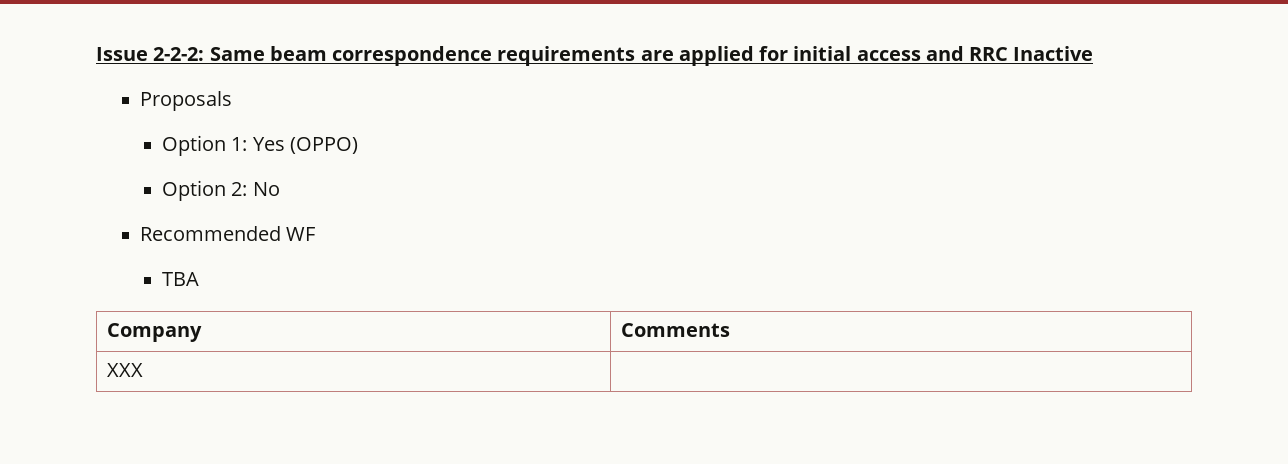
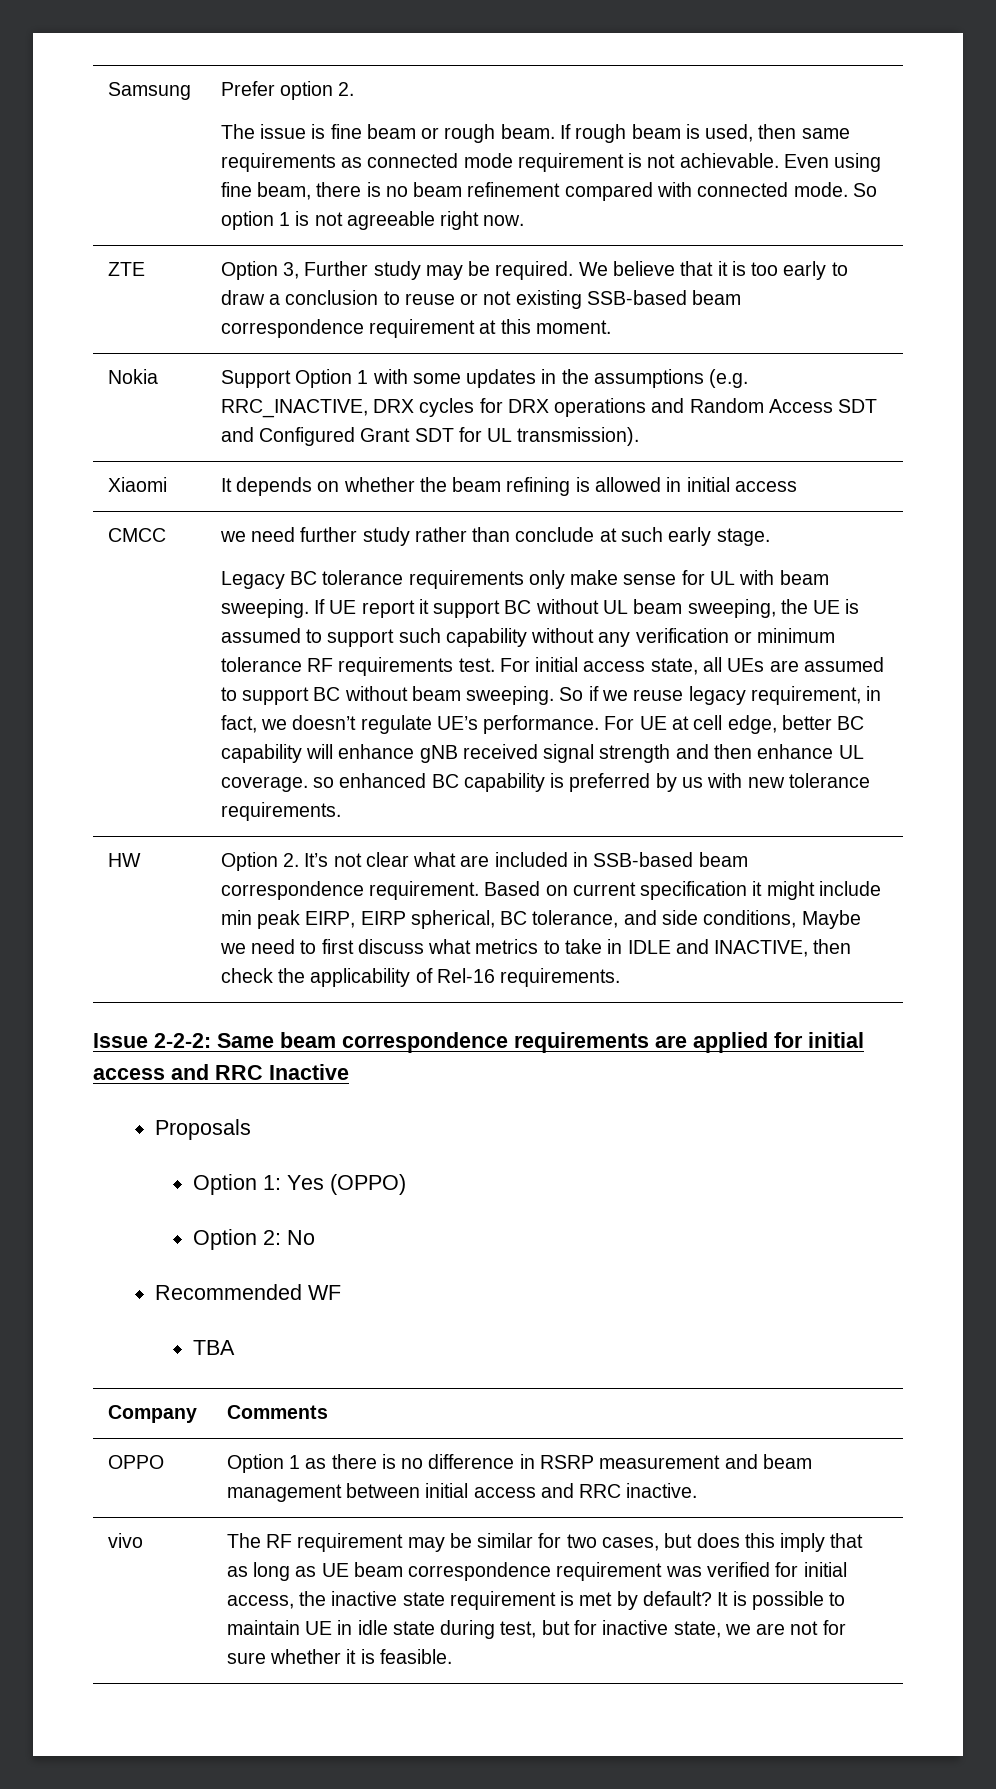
+ Samsung | Prefer option 2.
+ The issue is fine beam or rough beam. If rough beam is used, then same requirements as connected mode requirement is not achievable. Even using fine beam, there is no beam refinement compared with connected mode. So option 1 is not agreeable right now.
+ ZTE | Option 3, Further study may be required. We believe that it is too early to draw a conclusion to reuse or not existing SSB-based beam correspondence requirement at this moment.
+ Nokia | Support Option 1 with some updates in the assumptions (e.g. RRC_INACTIVE, DRX cycles for DRX operations and Random Access SDT and Configured Grant SDT for UL transmission).
+ Xiaomi | It depends on whether the beam refining is allowed in initial access
+ CMCC | we need further study rather than conclude at such early stage.
+ Legacy BC tolerance requirements only make sense for UL with beam sweeping. If UE report it support BC without UL beam sweeping, the UE is assumed to support such capability without any verification or minimum tolerance RF requirements test. For initial access state, all UEs are assumed to support BC without beam sweeping. So if we reuse legacy requirement, in fact, we doesn’t regulate UE’s performance. For UE at cell edge, better BC capability will enhance gNB received signal strength and then enhance UL coverage. so enhanced BC capability is preferred by us with new tolerance requirements.
+ HW | Option 2. It’s not clear what are included in SSB-based beam correspondence requirement. Based on current specification it might include min peak EIRP, EIRP spherical, BC tolerance, and side conditions, Maybe we need to first discuss what metrics to take in IDLE and INACTIVE, then check the applicability of Rel-16 requirements.
- XXX |
+ OPPO | Option 1 as there is no difference in RSRP measurement and beam management between initial access and RRC inactive.
+ vivo | The RF requirement may be similar for two cases, but does this imply that as long as UE beam correspondence requirement was verified for initial access, the inactive state requirement is met by default? It is possible to maintain UE in idle state during test, but for inactive state, we are not for sure whether it is feasible.

